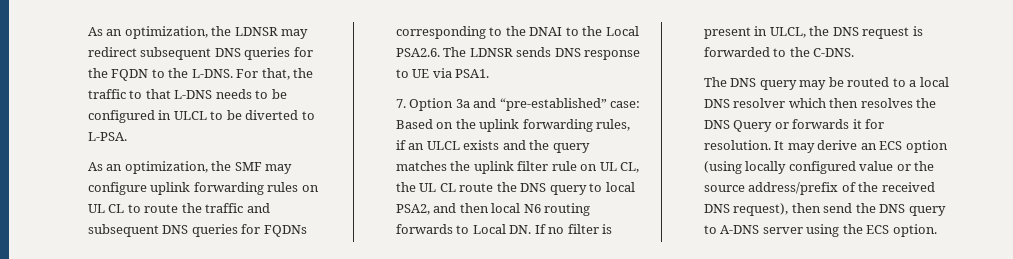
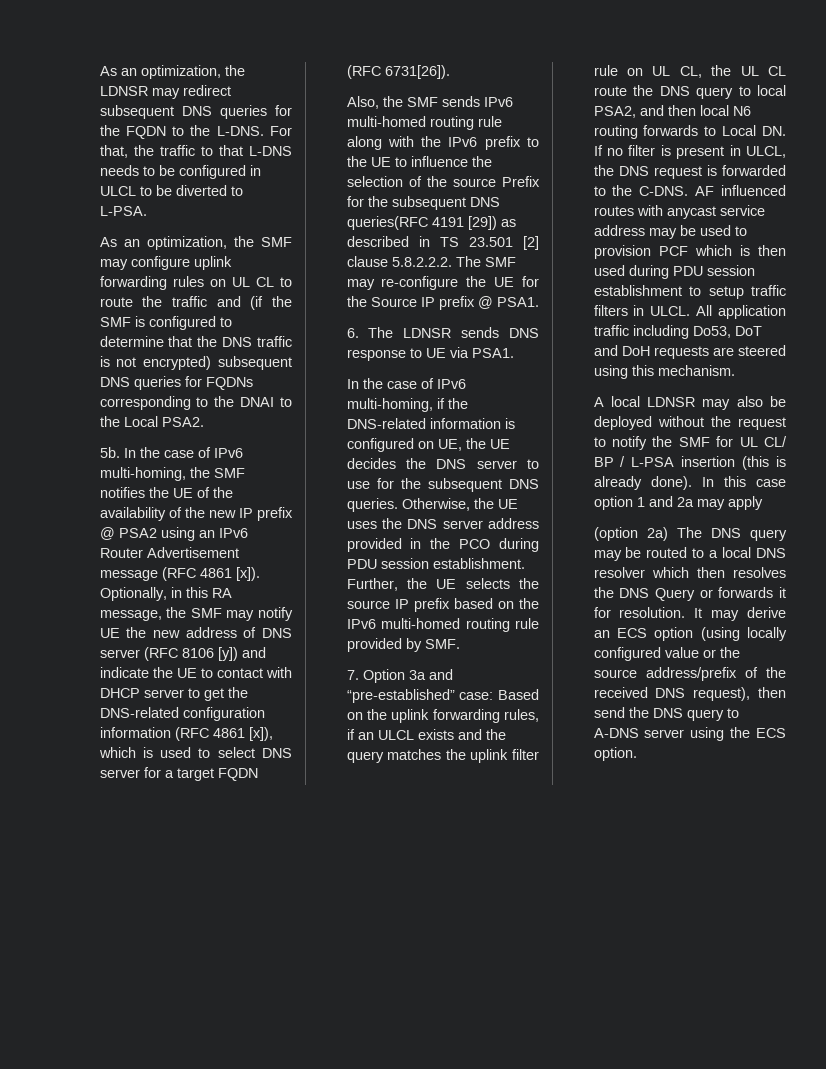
- As an optimization, the SMF may configure uplink forwarding rules on UL CL to route the traffic and subsequent DNS queries for FQDNs corresponding to the DNAI to the Local PSA2.6. The LDNSR sends DNS response to UE via PSA1.
+ As an optimization, the SMF may configure uplink forwarding rules on UL CL to route the traffic and (if the SMF is configured to determine that the DNS traffic is not encrypted) subsequent DNS queries for FQDNs corresponding to the DNAI to the Local PSA2.
+ 5b. In the case of IPv6 multi-homing, the SMF notifies the UE of the availability of the new IP prefix @ PSA2 using an IPv6 Router Advertisement message (RFC 4861 [x]). Optionally, in this RA message, the SMF may notify UE the new address of DNS server (RFC 8106 [y]) and indicate the UE to contact with DHCP server to get the DNS-related configuration information (RFC 4861 [x]), which is used to select DNS server for a target FQDN (RFC 6731[26]).
+ Also, the SMF sends IPv6 multi-homed routing rule along with the IPv6 prefix to the UE to influence the selection of the source Prefix for the subsequent DNS queries(RFC 4191 [29]) as described in TS 23.501 [2] clause 5.8.2.2.2. The SMF may re-configure the UE for the Source IP prefix @ PSA1.
+ 6. The LDNSR sends DNS response to UE via PSA1.
+ In the case of IPv6 multi-homing, if the DNS-related information is configured on UE, the UE decides the DNS server to use for the subsequent DNS queries. Otherwise, the UE uses the DNS server address provided in the PCO during PDU session establishment. Further, the UE selects the source IP prefix based on the IPv6 multi-homed routing rule provided by SMF.
- Based on the uplink forwarding rules, if an ULCL exists and the query matches the uplink filter rule on UL CL, the UL CL route the DNS query to local PSA2, and then local N6 routing forwards to Local DN. If no filter is present in ULCL, the DNS request is forwarded to the C-DNS.
- The DNS query may be routed to a local DNS resolver which then resolves the DNS Query or forwards it for resolution.
+ Based on the uplink forwarding rules, if an ULCL exists and the query matches the uplink filter rule on UL CL, the UL CL route the DNS query to local PSA2, and then local N6 routing forwards to Local DN. If no filter is present in ULCL, the DNS request is forwarded to the C-DNS. AF influenced routes with anycast service address may be used to provision PCF which is then used during PDU session establishment to setup traffic filters in ULCL. All application traffic including Do53, DoT and DoH requests are steered using this mechanism.
+ A local LDNSR may also be deployed without the request to notify the SMF for UL CL/ BP / L-PSA insertion (this is already done). In this case option 1 and 2a may apply
+ (option 2a) The DNS query may be routed to a local DNS resolver which then resolves the DNS Query or forwards it for resolution.

